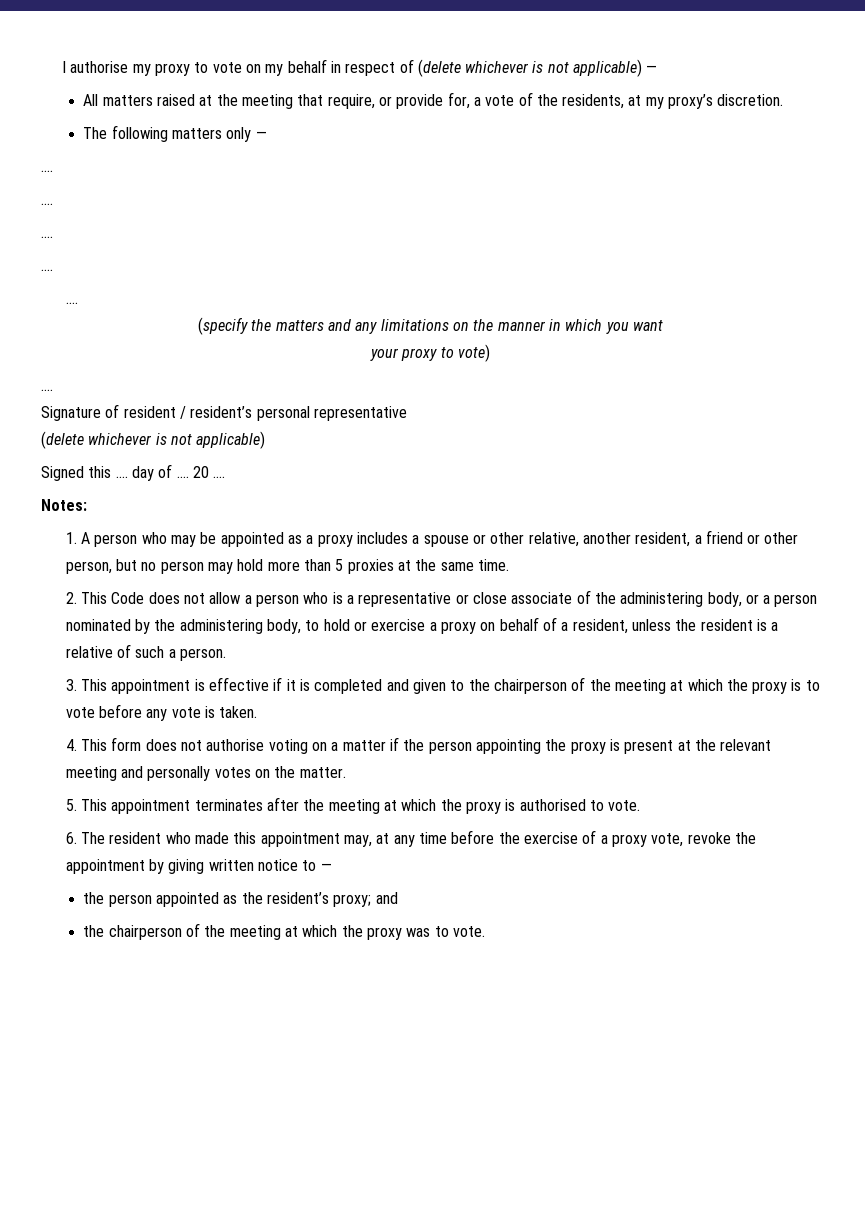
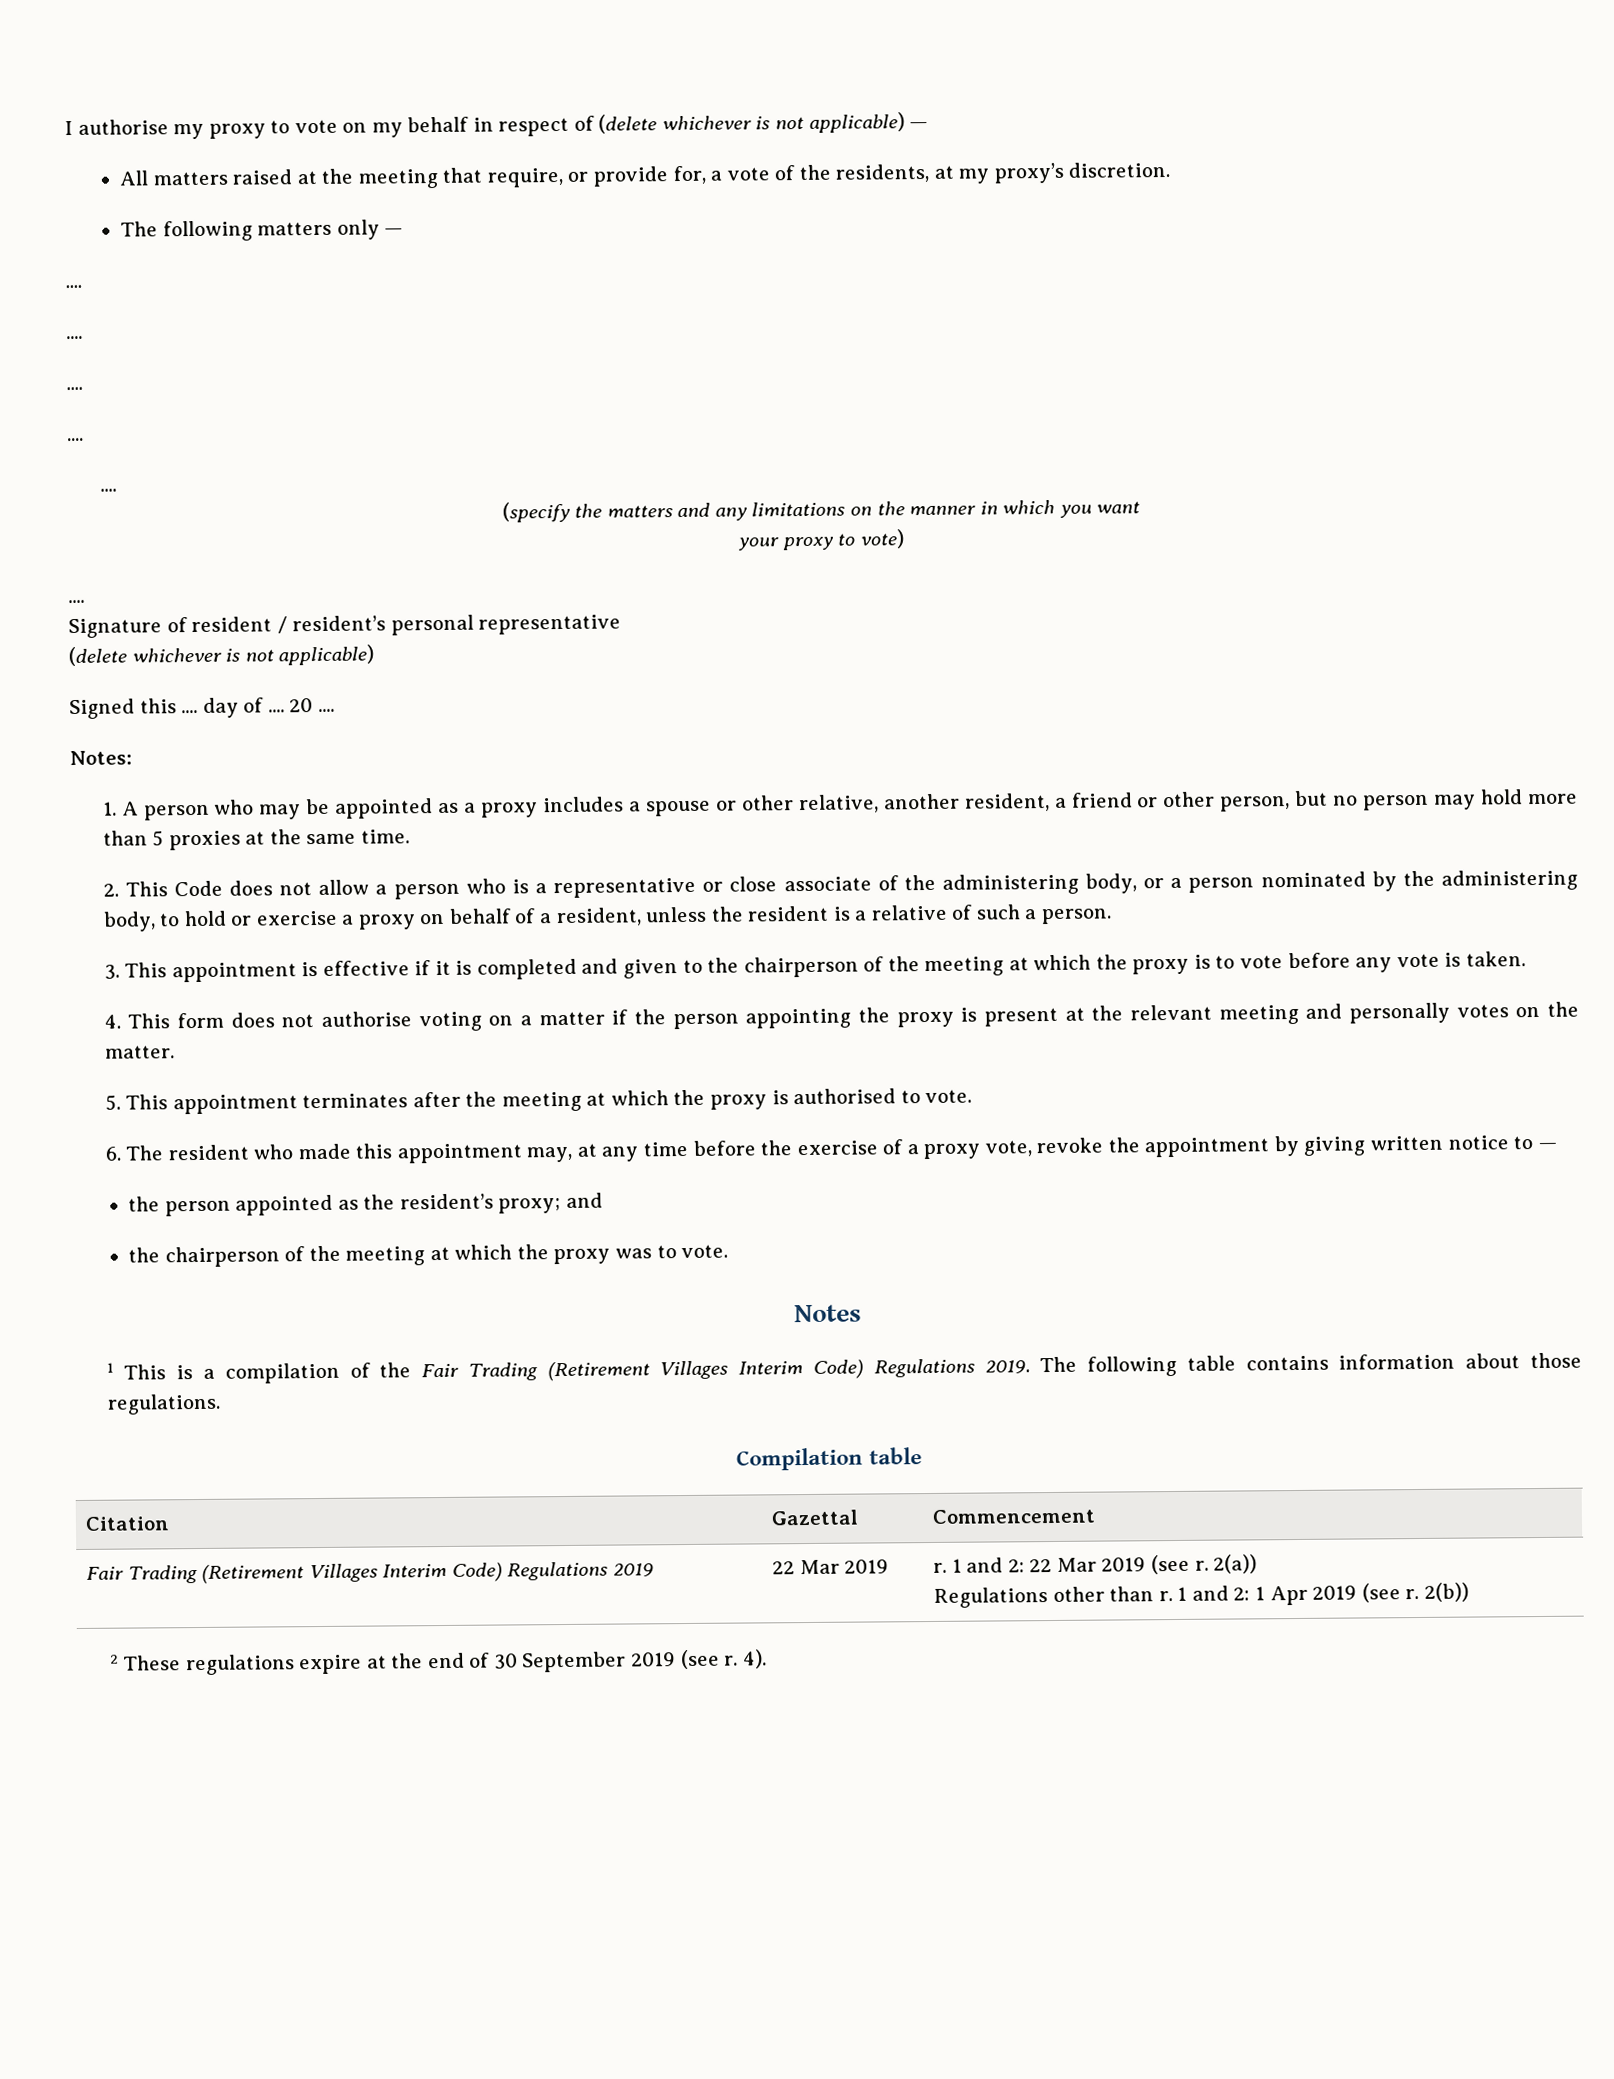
+ Notes
+ 1 This is a compilation of the Fair Trading (Retirement Villages Interim Code) Regulations 2019. The following table contains information about those regulations.
+ Compilation table
+ Citation | Gazettal | Commencement
+ Fair Trading (Retirement Villages Interim Code) Regulations 2019 | 22 Mar 2019 | r. 1 and 2: 22 Mar 2019 (see r. 2(a))
+ Regulations other than r. 1 and 2: 1 Apr 2019 (see r. 2(b))
+ 2 These regulations expire at the end of 30 September 2019 (see r. 4).

